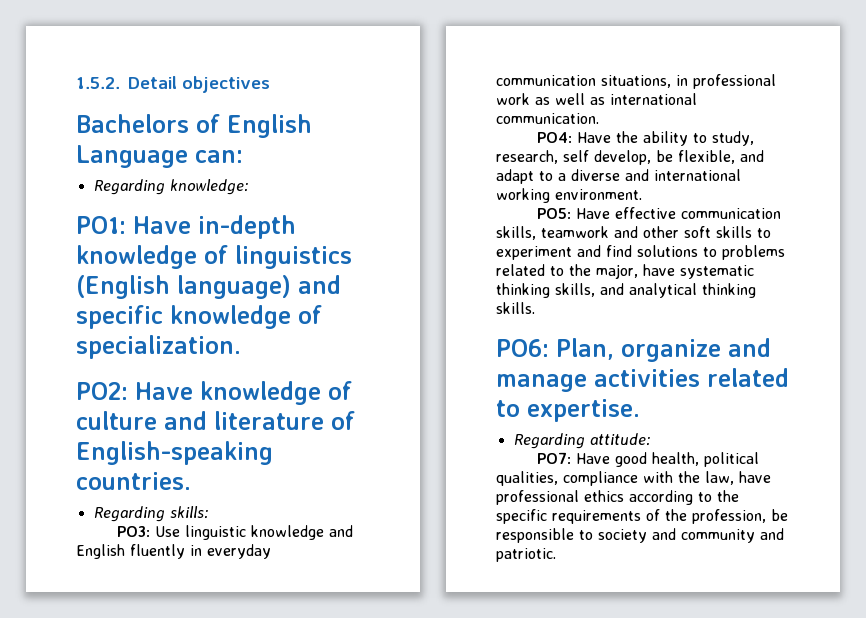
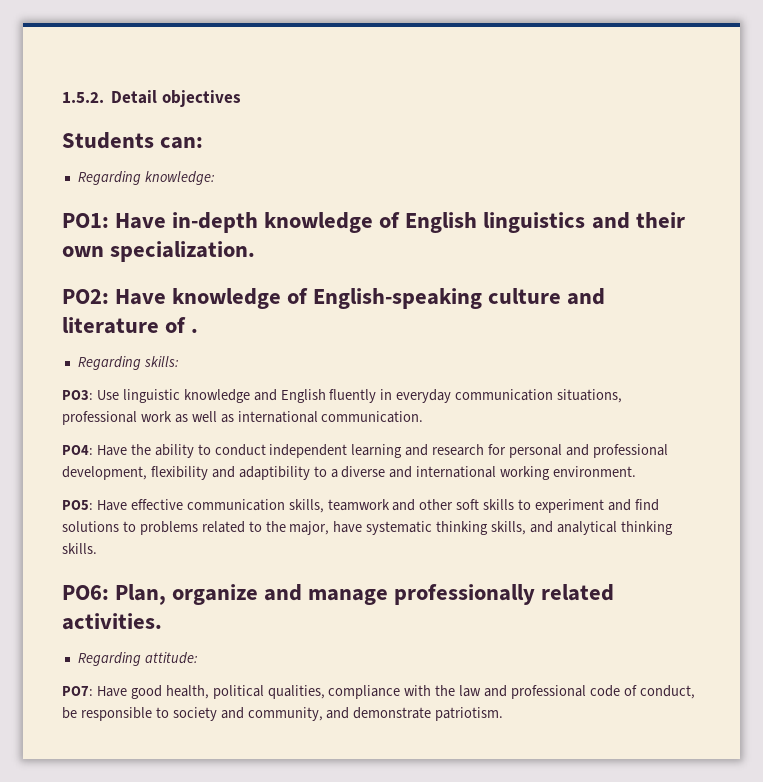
- Bachelors of English Language can:
+ Students can:
- PO1: Have in-depth knowledge of linguistics (English language) and specific knowledge of specialization.
+ PO1: Have in-depth knowledge of English linguistics and their own specialization.
- PO2: Have knowledge of culture and literature of English-speaking countries.
+ PO2: Have knowledge of English-speaking culture and literature of .
- PO3: Use linguistic knowledge and English fluently in everyday communication situations, in professional work as well as international communication.
+ PO3: Use linguistic knowledge and English fluently in everyday communication situations, professional work as well as international communication.
- PO4: Have the ability to study, research, self develop, be flexible, and adapt to a diverse and international working environment.
+ PO4: Have the ability to conduct independent learning and research for personal and professional development, flexibility and adaptibility to a diverse and international working environment.
- PO6: Plan, organize and manage activities related to expertise.
+ PO6: Plan, organize and manage professionally related activities.
- PO7: Have good health, political qualities, compliance with the law, have professional ethics according to the specific requirements of the profession, be responsible to society and community and patriotic.
+ PO7: Have good health, political qualities, compliance with the law and professional code of conduct, be responsible to society and community, and demonstrate patriotism.

